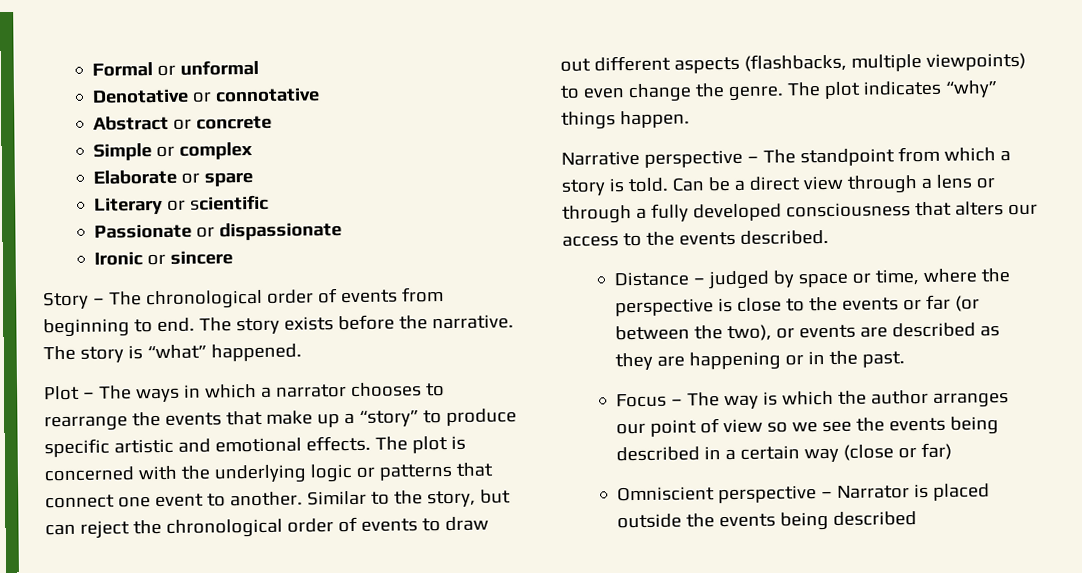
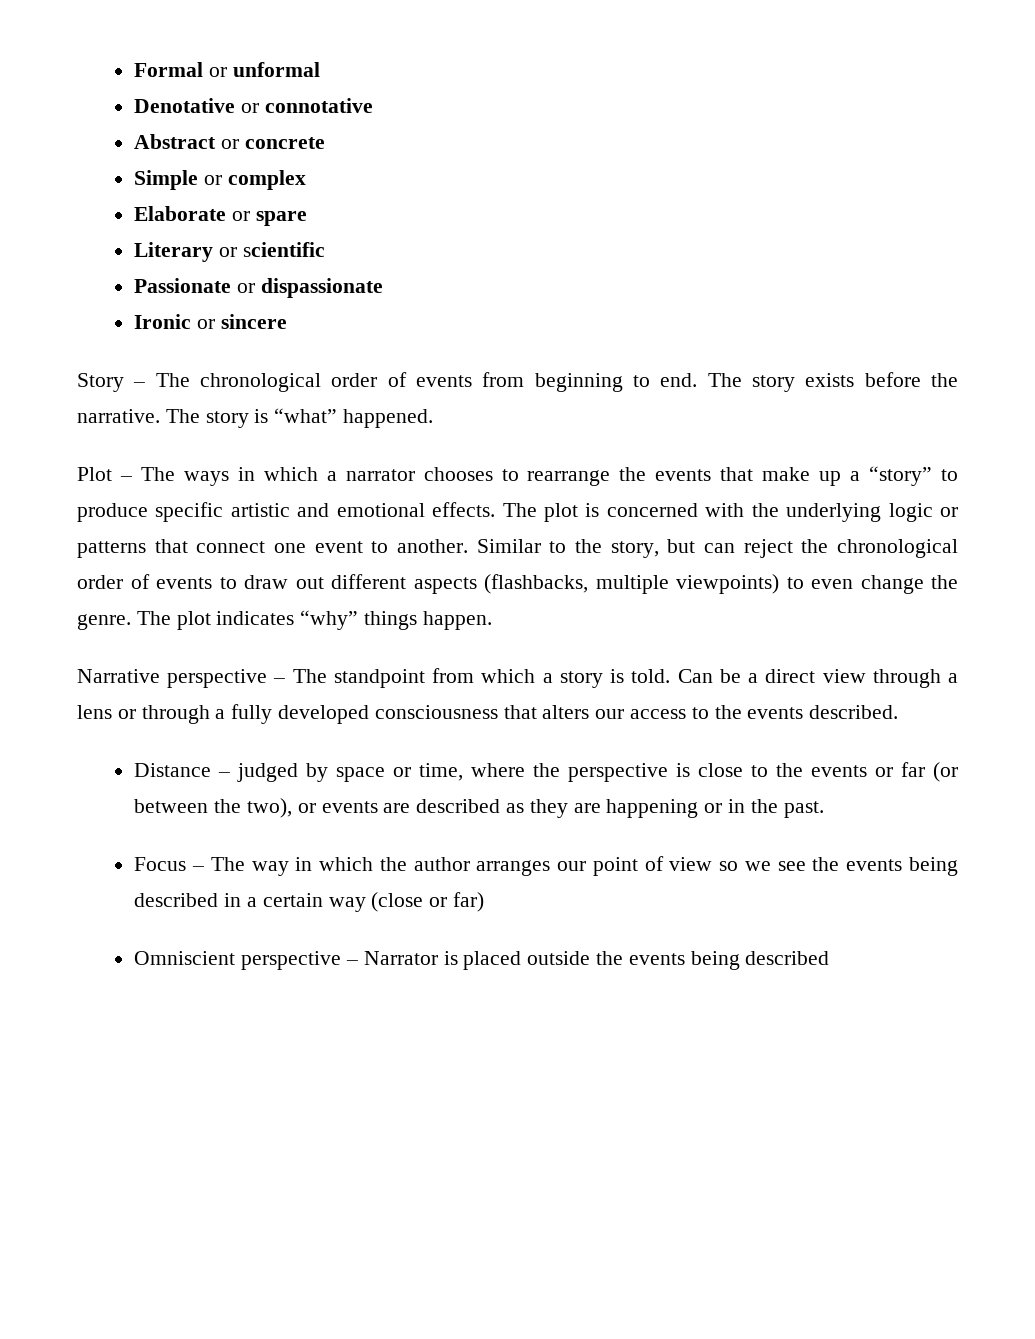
- Focus – The way is which the author arranges our point of view so we see the events being described in a certain way (close or far)
+ Focus – The way in which the author arranges our point of view so we see the events being described in a certain way (close or far)

